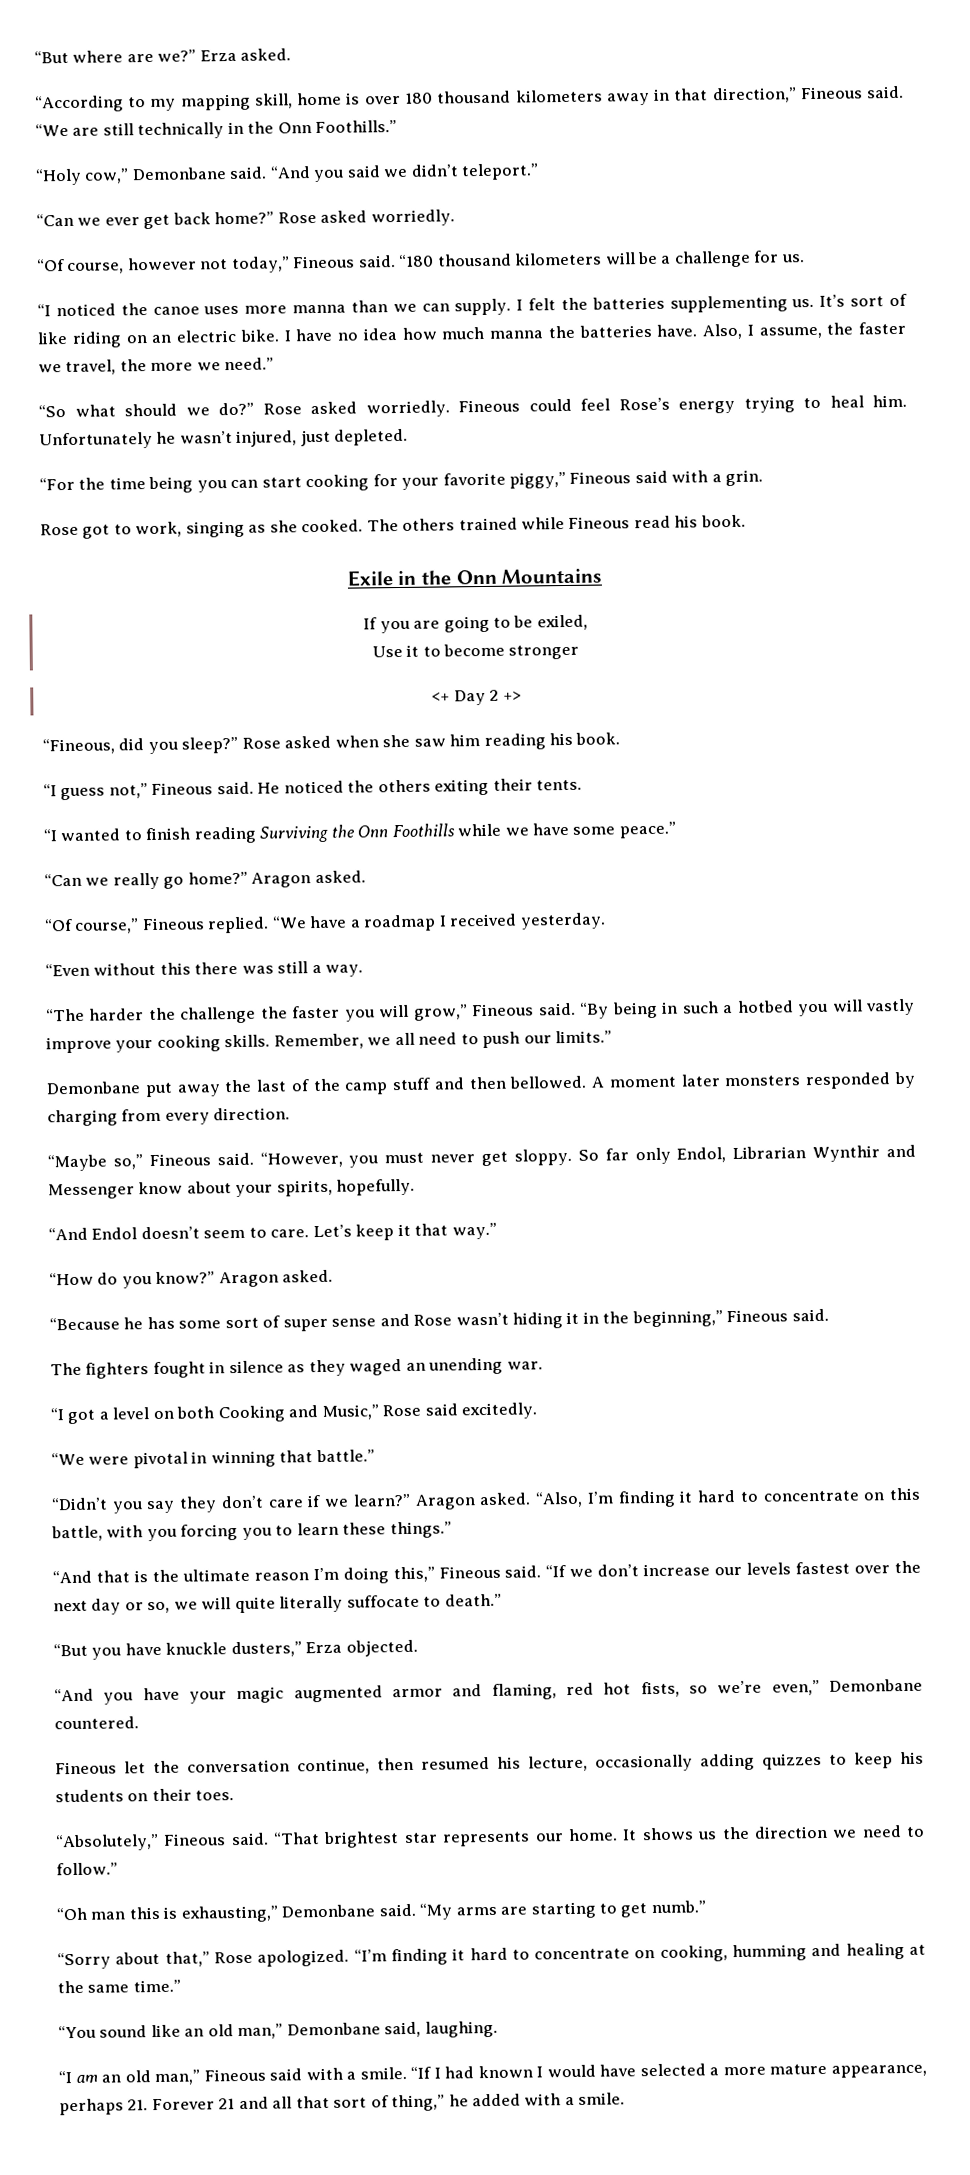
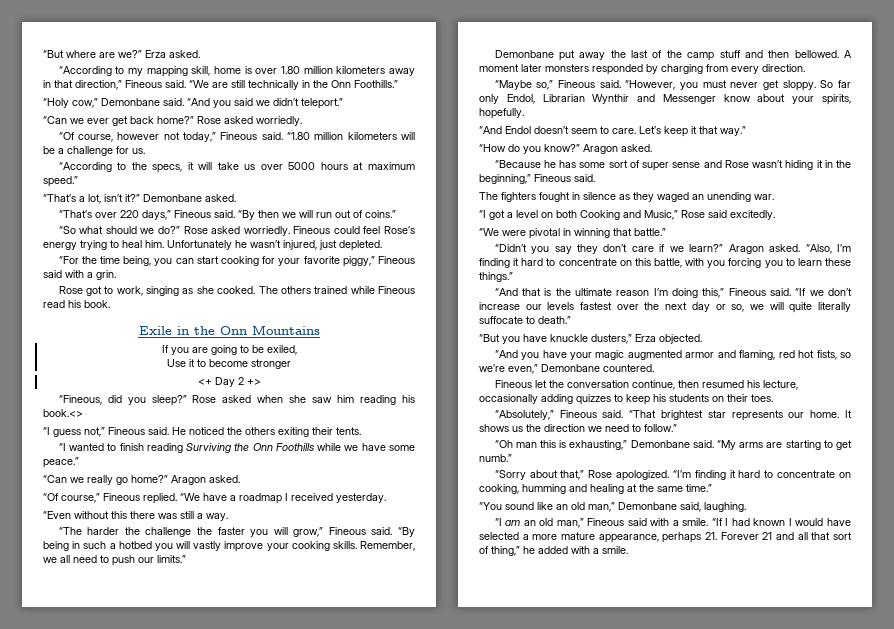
- “According to my mapping skill, home is over 180 thousand kilometers away in that direction,” Fineous said.
+ “According to my mapping skill, home is over 1.80 million kilometers away in that direction,” Fineous said.
- “180 thousand kilometers will be a challenge for us.
+ “1.80 million kilometers will be a challenge for us.
- “I noticed the canoe uses more manna than we can supply. I felt the batteries supplementing us. It’s sort of like riding on an electric bike. I have no idea how much manna the batteries have. Also, I assume, the faster we travel, the more we need.”
+ “According to the specs, it will take us over 5000 hours at maximum speed.”
+ “That’s a lot, isn’t it?” Demonbane asked.
+ “That’s over 220 days,” Fineous said. “By then we will run out of coins.”
- “For the time being you can start cooking for your favorite piggy,” Fineous said with a grin.
+ “For the time being, you can start cooking for your favorite piggy,” Fineous said with a grin.
- Rose asked when she saw him reading his book.
+ Rose asked when she saw him reading his book.<>

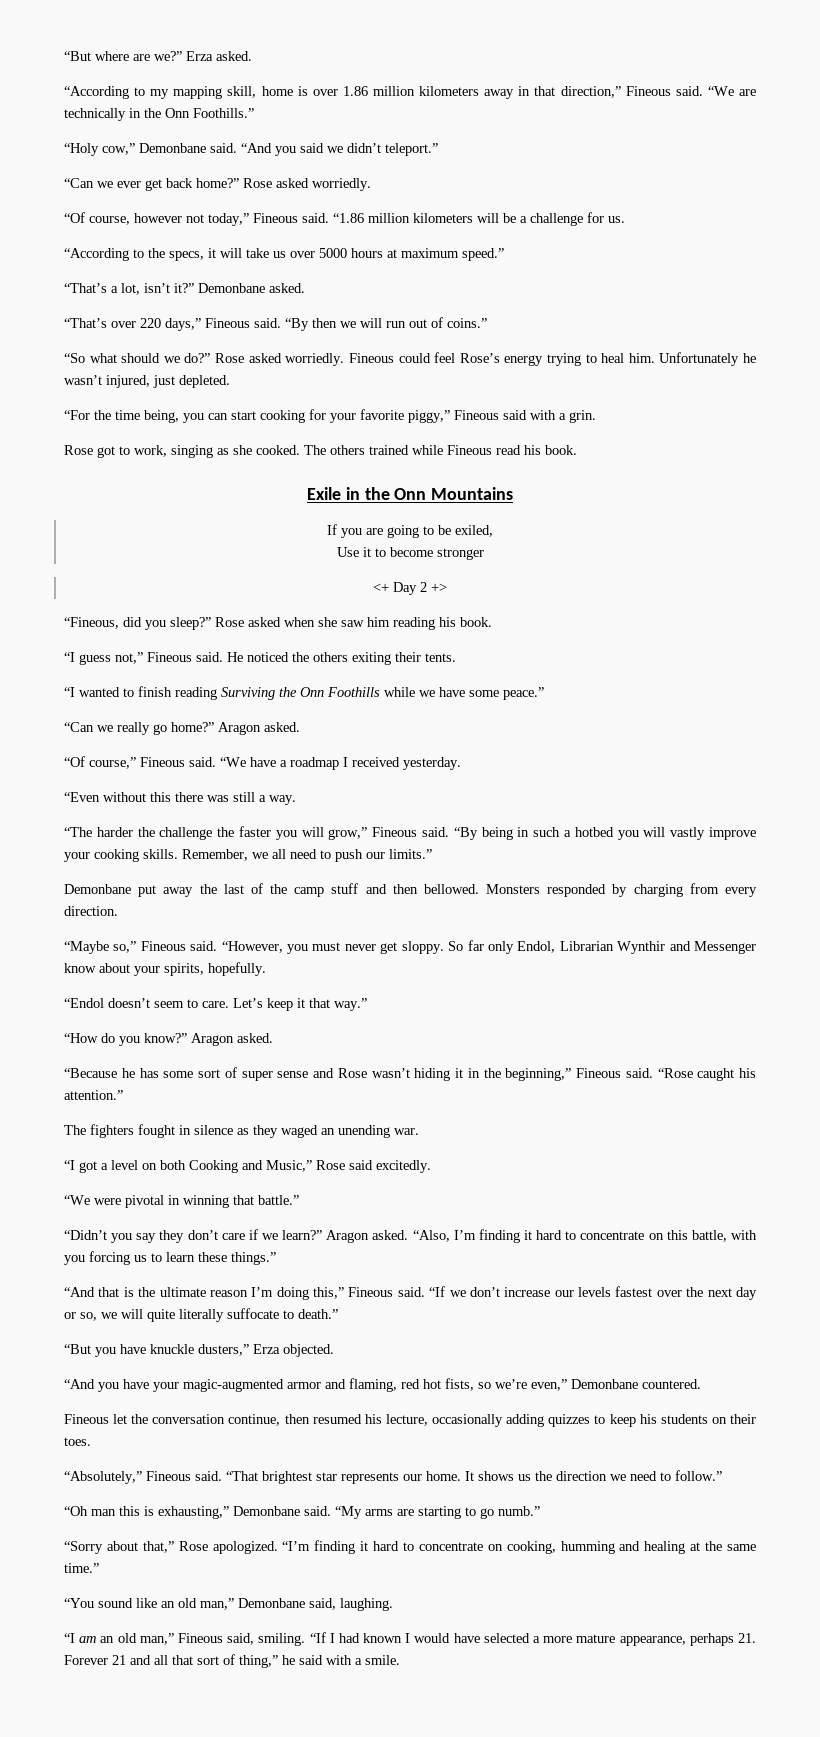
- “According to my mapping skill, home is over 1.80 million kilometers away in that direction,” Fineous said.
+ “According to my mapping skill, home is over 1.86 million kilometers away in that direction,” Fineous said.
- “We are still technically in the Onn Foothills.”
+ “We are technically in the Onn Foothills.”
- “1.80 million kilometers will be a challenge for us.
+ “1.86 million kilometers will be a challenge for us.
- Rose asked when she saw him reading his book.<>
+ Rose asked when she saw him reading his book.
- “Of course,” Fineous replied.
+ “Of course,” Fineous said.
- A moment later monsters responded by charging from every direction.
+ Monsters responded by charging from every direction.
- “And Endol doesn’t seem to care.
+ “Endol doesn’t seem to care.
+ “Rose caught his attention.”
- “Also, I’m finding it hard to concentrate on this battle, with you forcing you to learn these things.”
+ “Also, I’m finding it hard to concentrate on this battle, with you forcing us to learn these things.”
- “And you have your magic augmented armor and flaming, red hot fists, so we’re even,” Demonbane countered.
+ “And you have your magic-augmented armor and flaming, red hot fists, so we’re even,” Demonbane countered.
- “My arms are starting to get numb.”
+ “My arms are starting to go numb.”
- “I am an old man,” Fineous said with a smile.
+ “I am an old man,” Fineous said, smiling.
- “If I had known I would have selected a more mature appearance, perhaps 21. Forever 21 and all that sort of thing,” he added with a smile.
+ “If I had known I would have selected a more mature appearance, perhaps 21. Forever 21 and all that sort of thing,” he said with a smile.

